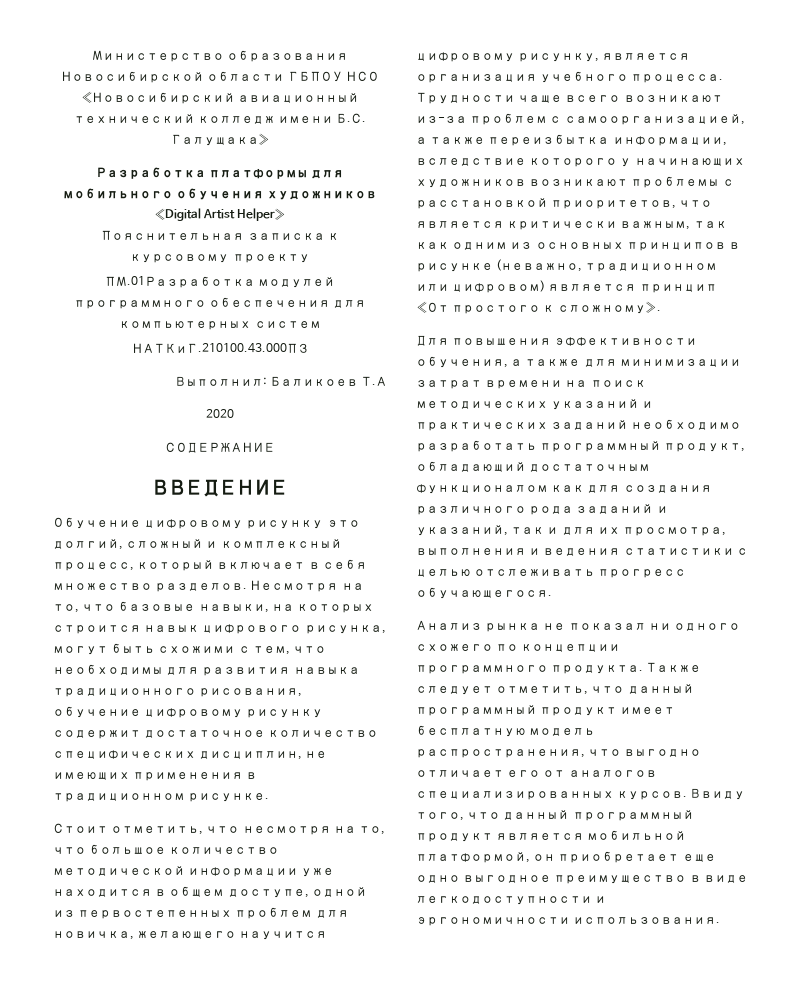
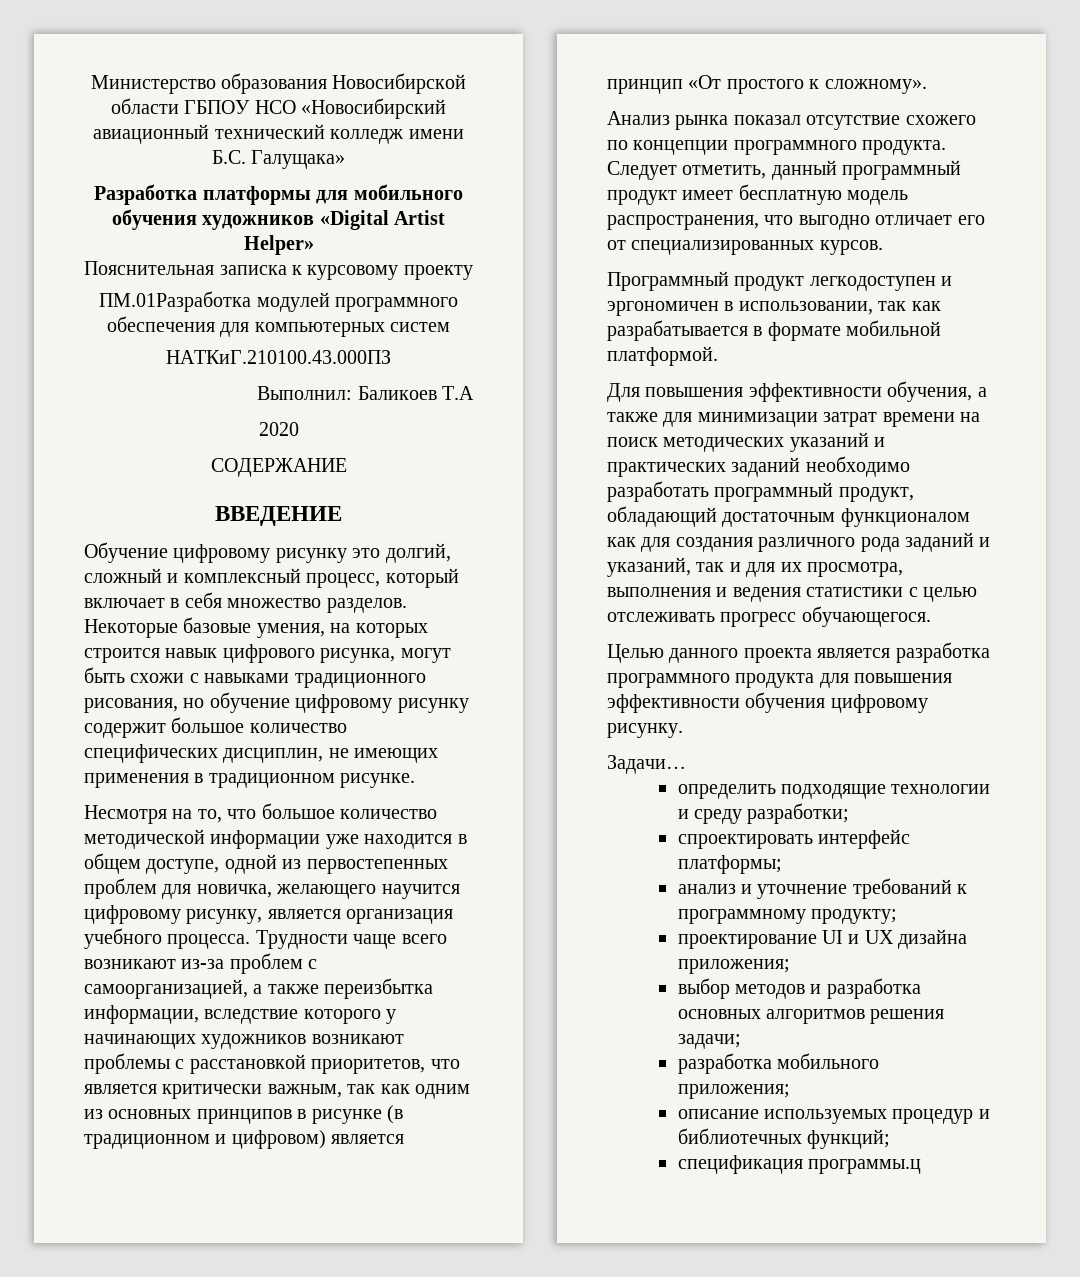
- Несмотря на то, что базовые навыки, на которых строится навык цифрового рисунка, могут быть схожими с тем, что необходимы для развития навыка традиционного рисования, обучение цифровому рисунку содержит достаточное количество специфических дисциплин, не имеющих применения в традиционном рисунке.
+ Некоторые базовые умения, на которых строится навык цифрового рисунка, могут быть схожи с навыками традиционного рисования, но обучение цифровому рисунку содержит большое количество специфических дисциплин, не имеющих применения в традиционном рисунке.
- Стоит отметить, что несмотря на то, что большое количество методической информации уже находится в общем доступе, одной из первостепенных проблем для новичка, желающего научится цифровому рисунку, является организация учебного процесса.
+ Несмотря на то, что большое количество методической информации уже находится в общем доступе, одной из первостепенных проблем для новичка, желающего научится цифровому рисунку, является организация учебного процесса.
- Трудности чаще всего возникают из-за проблем с самоорганизацией, а также переизбытка информации, вследствие которого у начинающих художников возникают проблемы с расстановкой приоритетов, что является критически важным, так как одним из основных принципов в рисунке (неважно, традиционном или цифровом) является принцип «От простого к сложному».
+ Трудности чаще всего возникают из-за проблем с самоорганизацией, а также переизбытка информации, вследствие которого у начинающих художников возникают проблемы с расстановкой приоритетов, что является критически важным, так как одним из основных принципов в рисунке (в традиционном и цифровом) является принцип «От простого к сложному».
+ Анализ рынка показал отсутствие схожего по концепции программного продукта. Следует отметить, данный программный продукт имеет бесплатную модель распространения, что выгодно отличает его от специализированных курсов.
+ Программный продукт легкодоступен и эргономичен в использовании, так как разрабатывается в формате мобильной платформой.
- Анализ рынка не показал ни одного схожего по концепции программного продукта. Также следует отметить, что данный программный продукт имеет бесплатную модель распространения, что выгодно отличает его от аналогов специализированных курсов. Ввиду того, что данный программный продукт является мобильной платформой, он приобретает еще одно выгодное преимущество в виде легкодоступности и эргономичности использования.
+ Целью данного проекта является разработка программного продукта для повышения эффективности обучения цифровому рисунку.
+ Задачи…
+ определить подходящие технологии и среду разработки;
+ спроектировать интерфейс платформы;
+ анализ и уточнение требований к программному продукту;
+ проектирование UI и UX дизайна приложения;
+ выбор методов и разработка основных алгоритмов решения задачи;
+ разработка мобильного приложения;
+ описание используемых процедур и библиотечных функций;
+ спецификация программы.ц

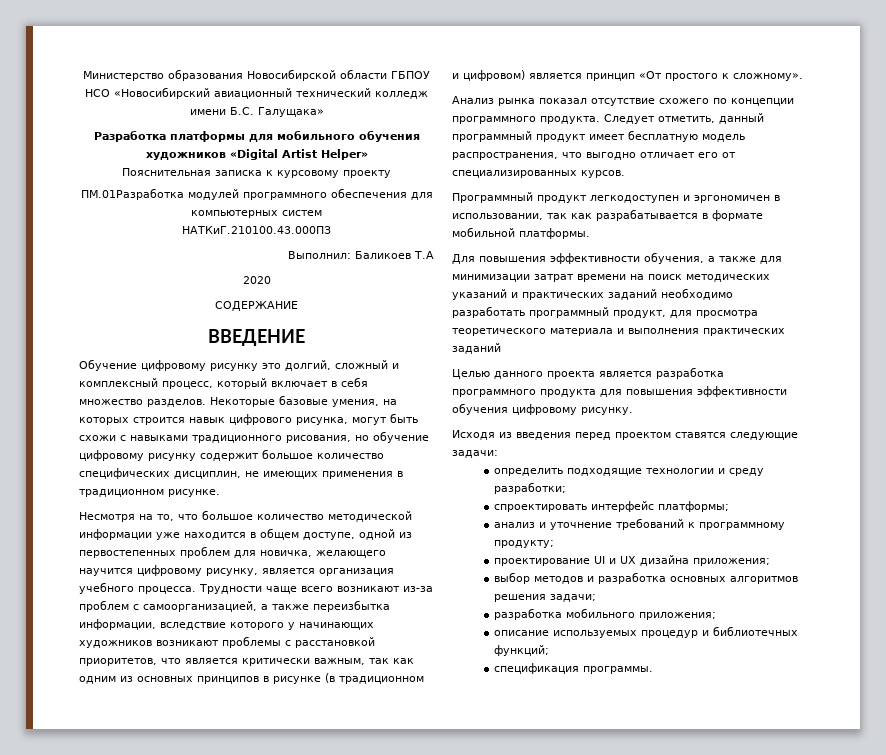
- Программный продукт легкодоступен и эргономичен в использовании, так как разрабатывается в формате мобильной платформой.
+ Программный продукт легкодоступен и эргономичен в использовании, так как разрабатывается в формате мобильной платформы.
- Для повышения эффективности обучения, а также для минимизации затрат времени на поиск методических указаний и практических заданий необходимо разработать программный продукт, обладающий достаточным функционалом как для создания различного рода заданий и указаний, так и для их просмотра, выполнения и ведения статистики с целью отслеживать прогресс обучающегося.
+ Для повышения эффективности обучения, а также для минимизации затрат времени на поиск методических указаний и практических заданий необходимо разработать программный продукт, для просмотра теоретического материала и выполнения практических заданий
- Задачи…
+ Исходя из введения перед проектом ставятся следующие задачи:
- спецификация программы.ц
+ спецификация программы.

